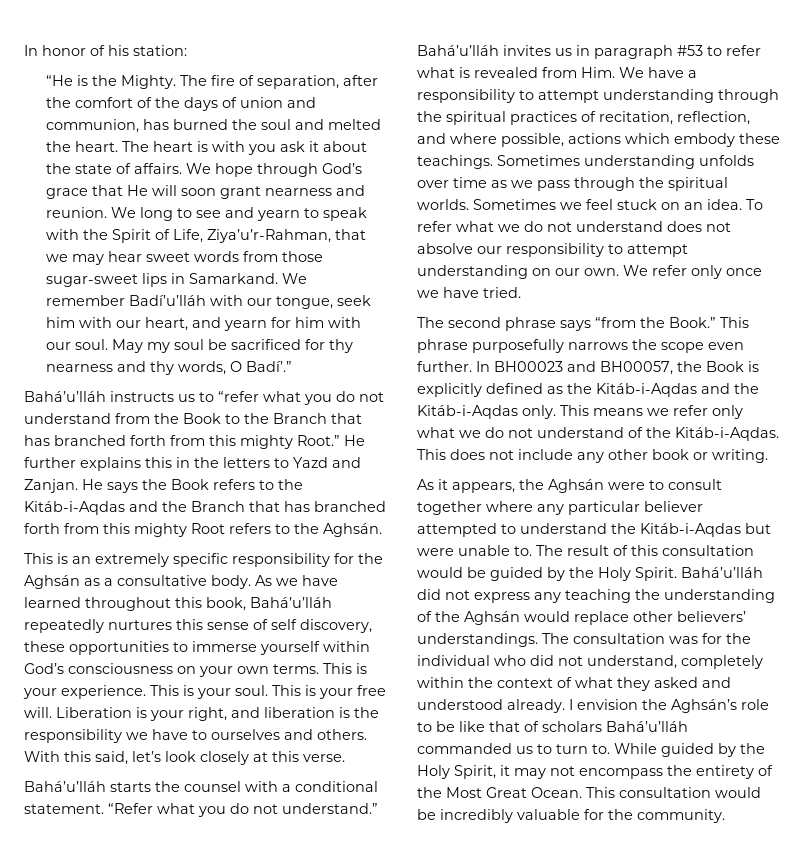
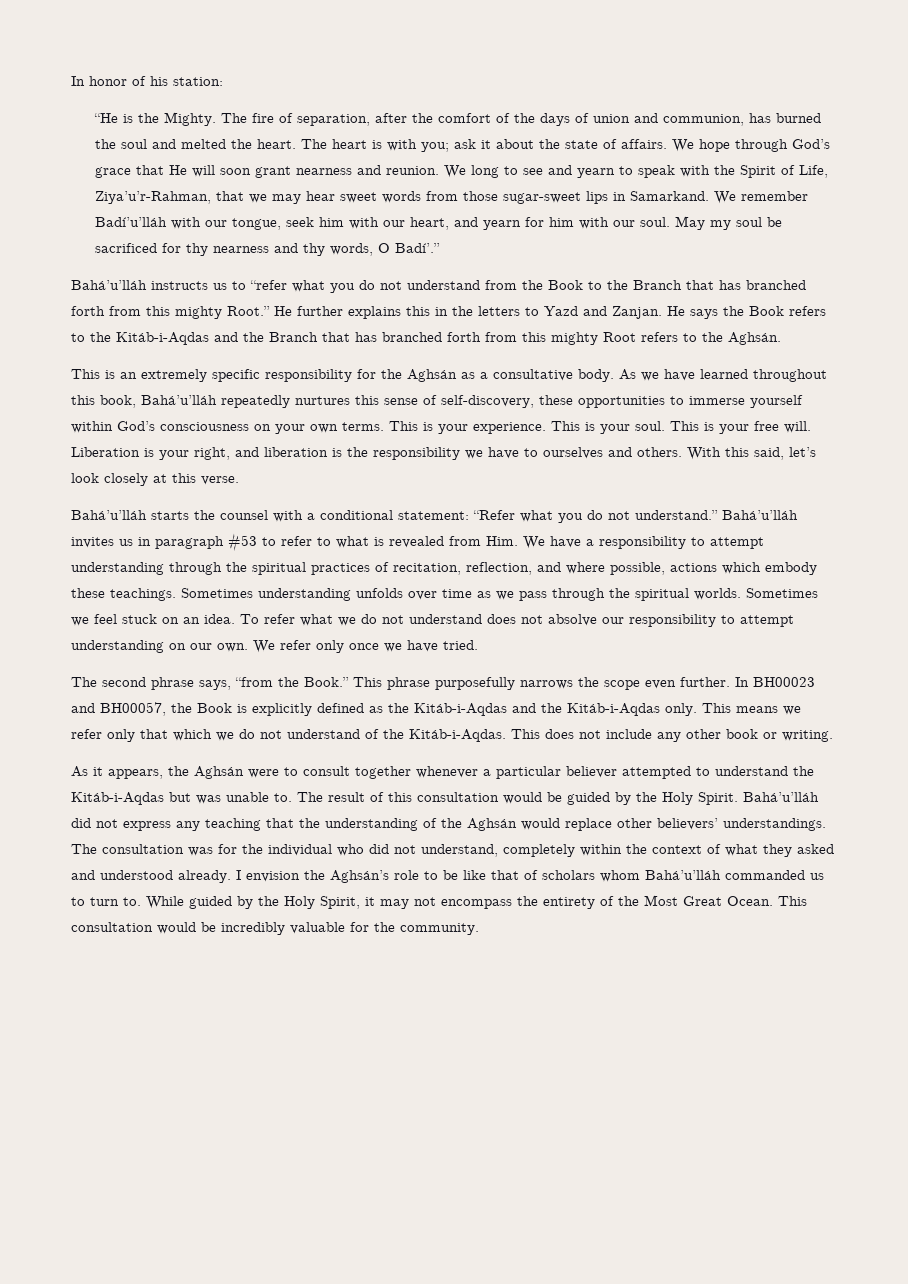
- The heart is with you ask it about the state of affairs.
+ The heart is with you; ask it about the state of affairs.
- As we have learned throughout this book, Bahá’u’lláh repeatedly nurtures this sense of self discovery, these opportunities to immerse yourself within God’s consciousness on your own terms.
+ As we have learned throughout this book, Bahá’u’lláh repeatedly nurtures this sense of self-discovery, these opportunities to immerse yourself within God’s consciousness on your own terms.
- Bahá’u’lláh starts the counsel with a conditional statement. “Refer what you do not understand.”
+ Bahá’u’lláh starts the counsel with a conditional statement: “Refer what you do not understand.”
- Bahá’u’lláh invites us in paragraph #53 to refer what is revealed from Him. We have a responsibility to attempt understanding through the spiritual practices of recitation, reflection, and where possible, actions which embody these teachings.
+ Bahá’u’lláh invites us in paragraph #53 to refer to what is revealed from Him. We have a responsibility to attempt understanding through the spiritual practices of recitation, reflection, and where possible, actions which embody these teachings.
- The second phrase says “from the Book.”
+ The second phrase says, “from the Book.”
- This means we refer only what we do not understand of the Kitáb-i-Aqdas.
+ This means we refer only that which we do not understand of the Kitáb-i-Aqdas.
- As it appears, the Aghsán were to consult together where any particular believer attempted to understand the Kitáb-i-Aqdas but were unable to.
+ As it appears, the Aghsán were to consult together whenever a particular believer attempted to understand the Kitáb-i-Aqdas but was unable to.
- Bahá’u’lláh did not express any teaching the understanding of the Aghsán would replace other believers’ understandings.
+ Bahá’u’lláh did not express any teaching that the understanding of the Aghsán would replace other believers’ understandings.
- I envision the Aghsán’s role to be like that of scholars Bahá’u’lláh commanded us to turn to.
+ I envision the Aghsán’s role to be like that of scholars whom Bahá’u’lláh commanded us to turn to.

